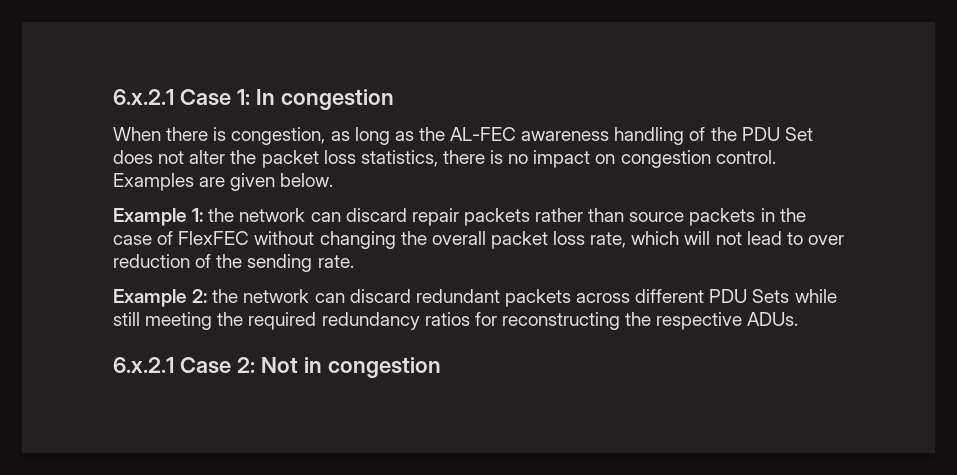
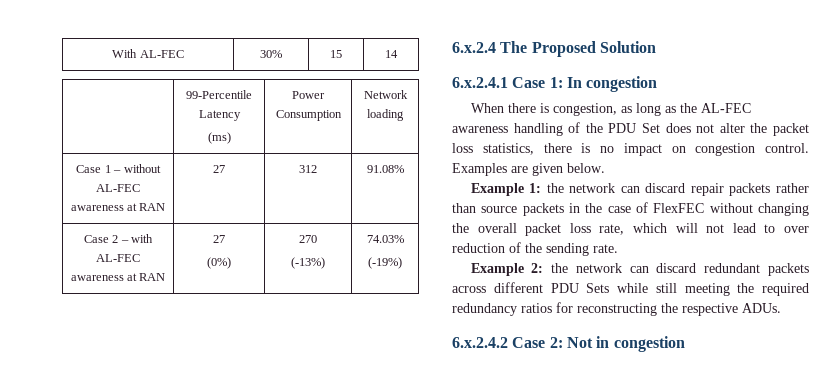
- 6.x.2.1 Case 1: In congestion
+ With AL-FEC | 30% | 15 | 14
+ | 99-Percentile Latency
+ (ms) | Power Consumption | Network loading
+ Case 1 – without AL-FEC awareness at RAN | 27 | 312 | 91.08%
+ Case 2 – with AL-FEC awareness at RAN | 27
+ (0%) | 270
+ (-13%) | 74.03%
+ (-19%)
+ 6.x.2.4 The Proposed Solution
+ 6.x.2.4.1 Case 1: In congestion
- 6.x.2.1 Case 2: Not in congestion
+ 6.x.2.4.2 Case 2: Not in congestion

